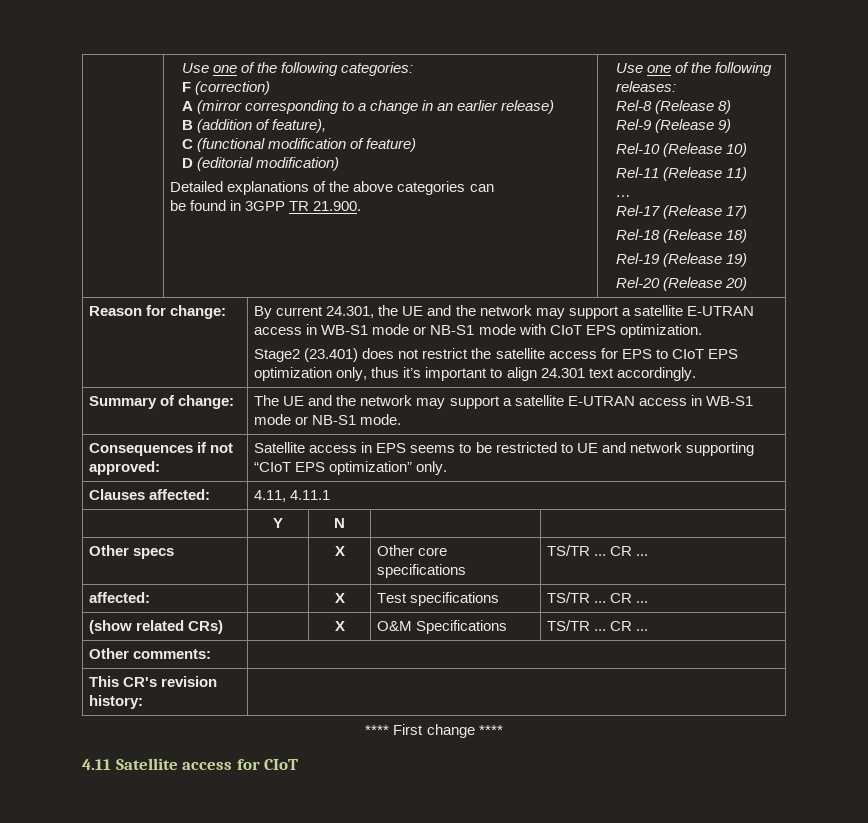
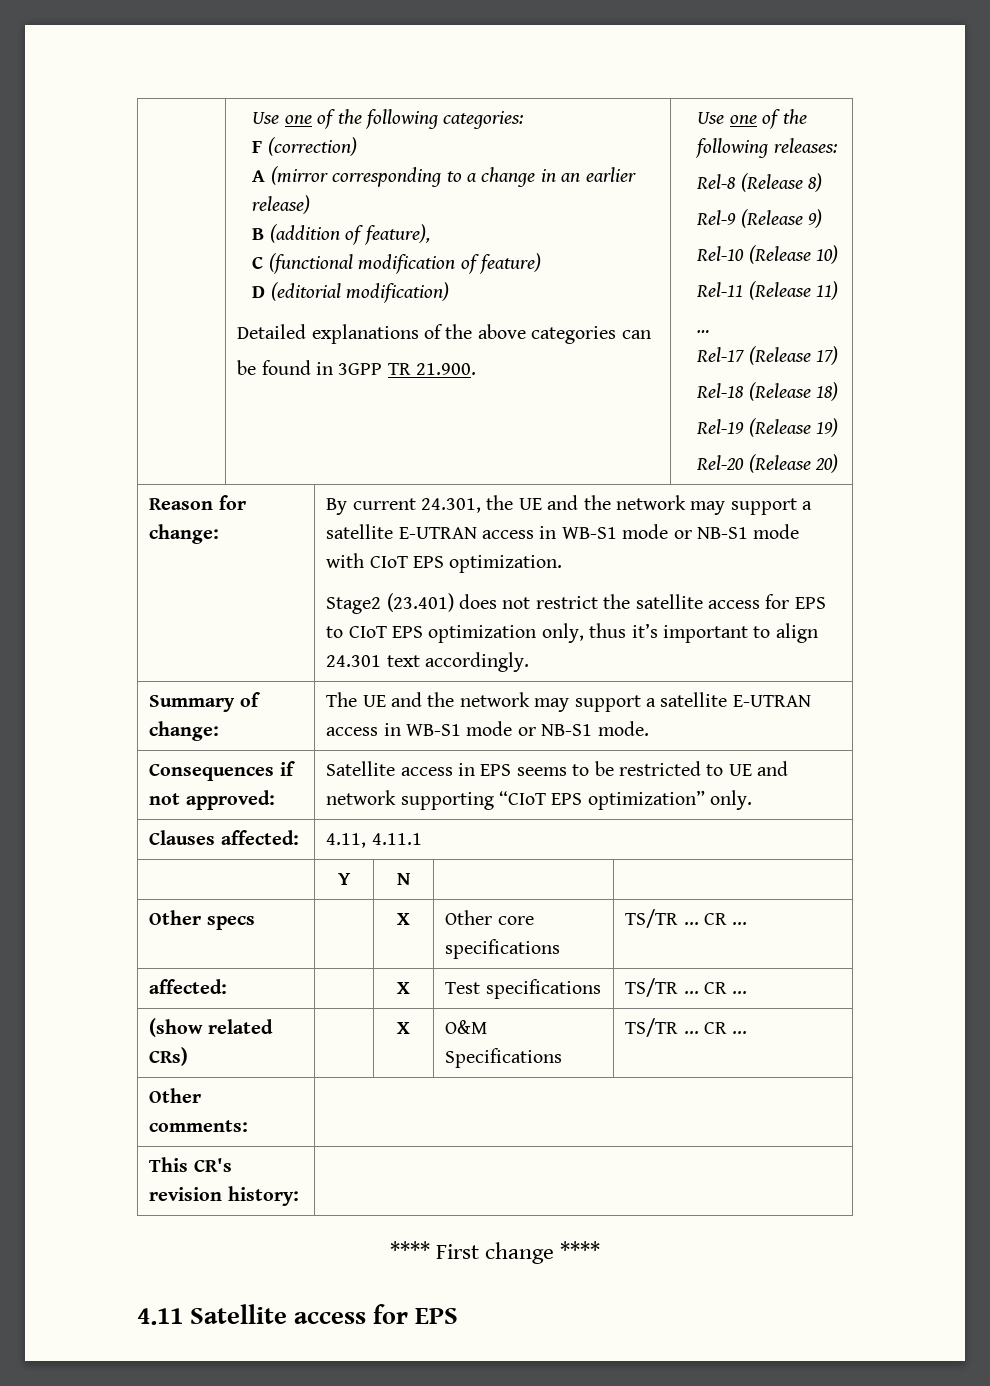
- 4.11 Satellite access for CIoT
+ 4.11 Satellite access for EPS

